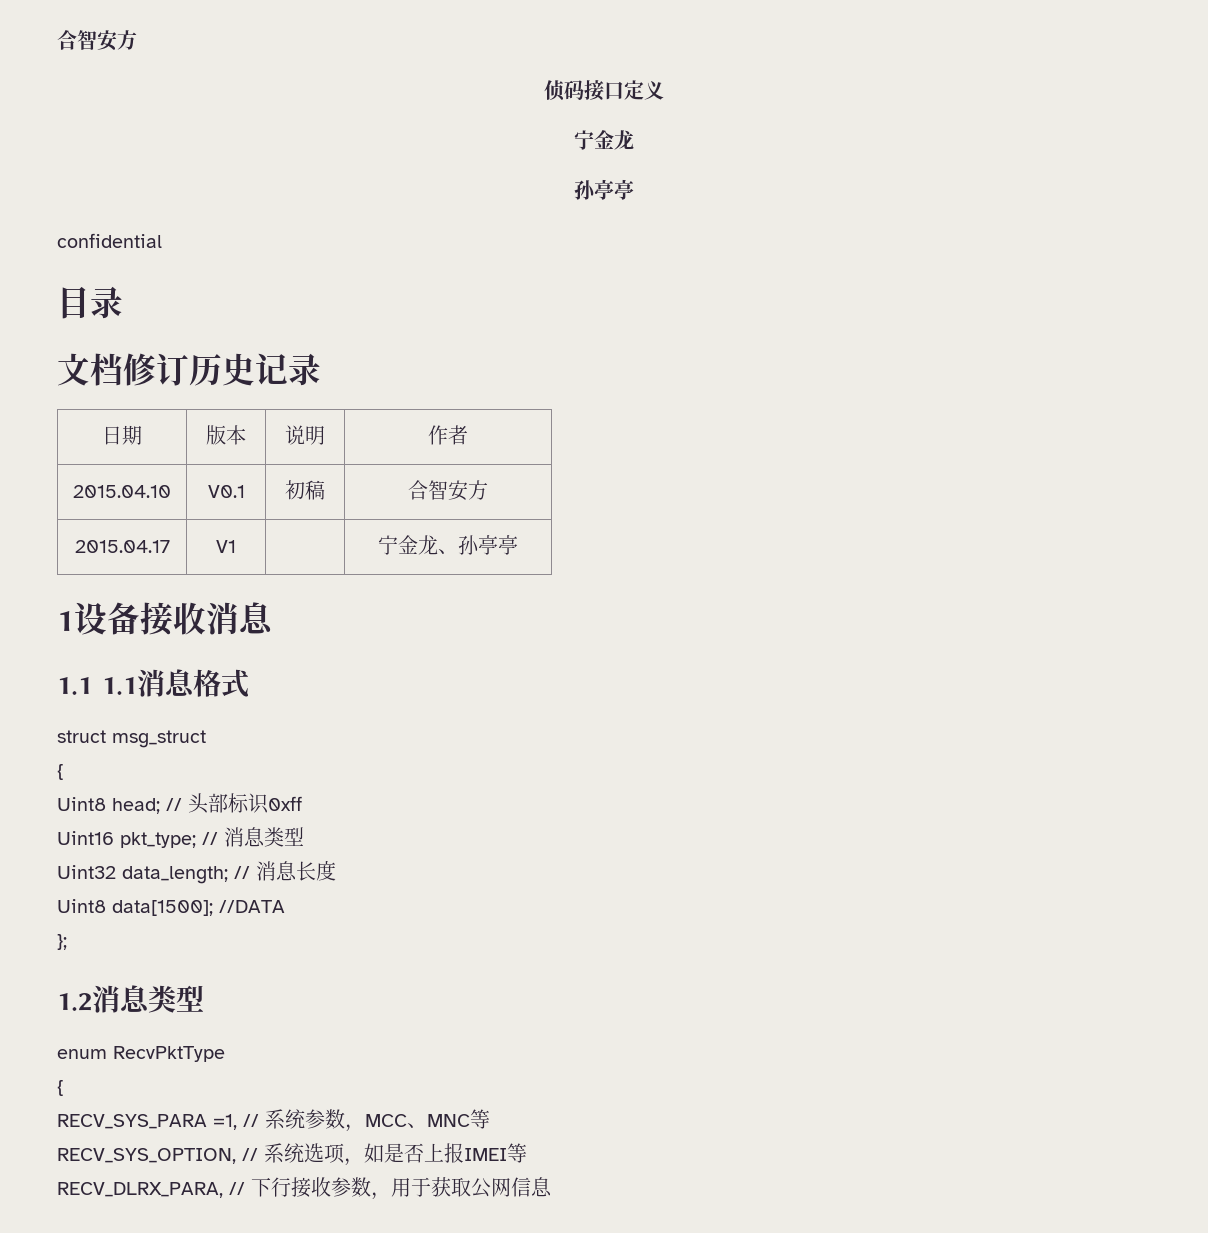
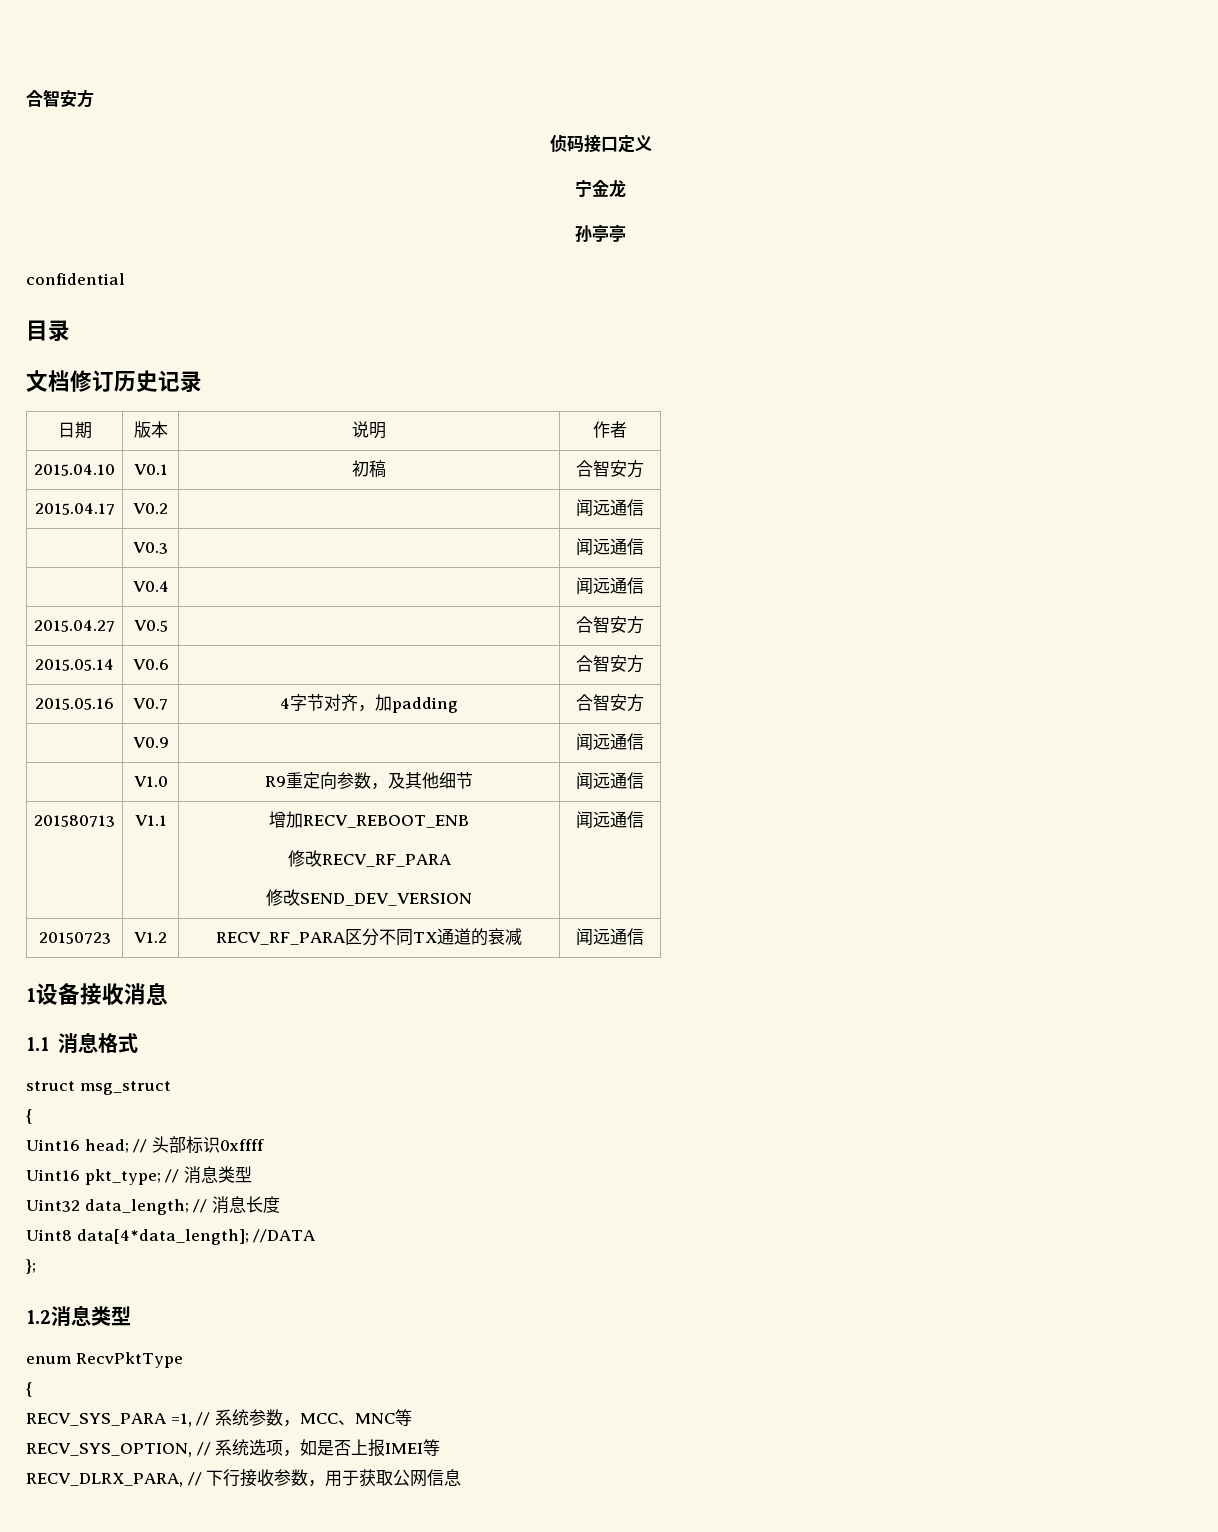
- 2015.04.17 | V1 | | 宁金龙、孙亭亭
+ 2015.04.17 | V0.2 | | 闻远通信
+ | V0.3 | | 闻远通信
+ | V0.4 | | 闻远通信
+ 2015.04.27 | V0.5 | | 合智安方
+ 2015.05.14 | V0.6 | | 合智安方
+ 2015.05.16 | V0.7 | 4字节对齐，加padding | 合智安方
+ | V0.9 | | 闻远通信
+ | V1.0 | R9重定向参数，及其他细节 | 闻远通信
+ 201580713 | V1.1 | 增加RECV_REBOOT_ENB
+ 修改RECV_RF_PARA
+ 修改SEND_DEV_VERSION | 闻远通信
+ 20150723 | V1.2 | RECV_RF_PARA区分不同TX通道的衰减 | 闻远通信
- 1.1 1.1消息格式
+ 1.1消息格式
- Uint8 head; // 头部标识0xff
+ Uint16 head; // 头部标识0xffff
- Uint8 data[1500]; //DATA
+ Uint8 data[4*data_length]; //DATA

